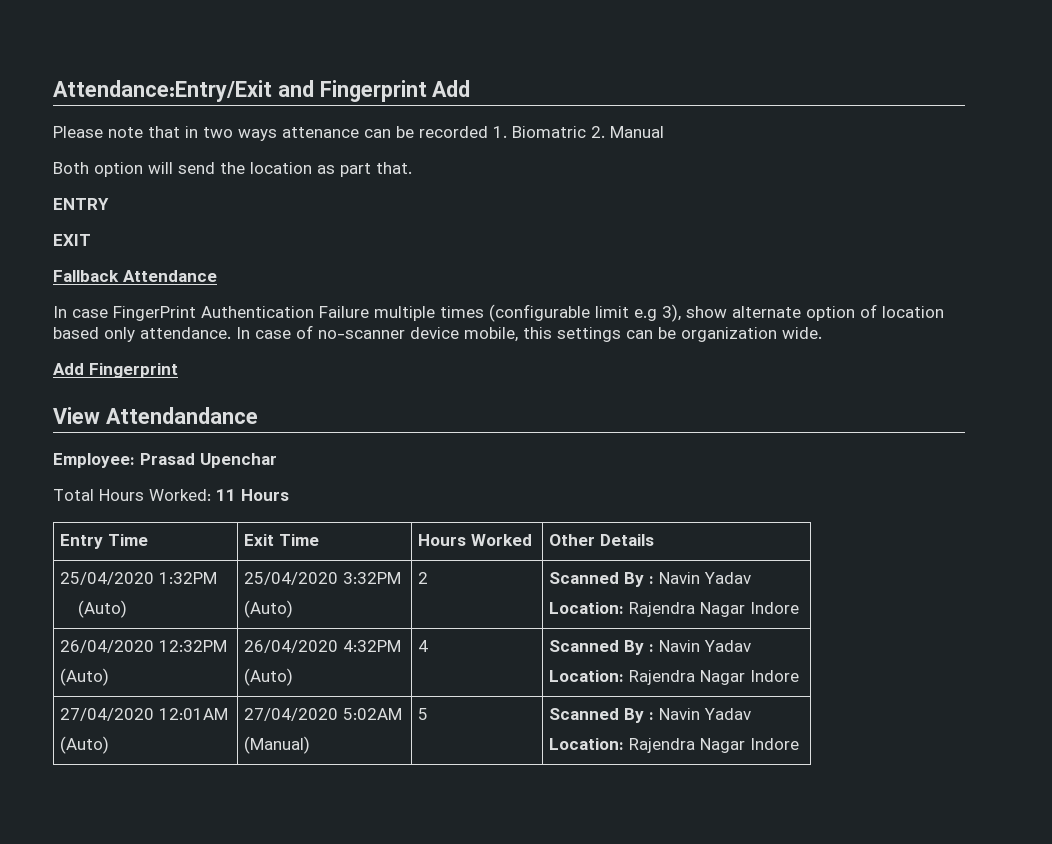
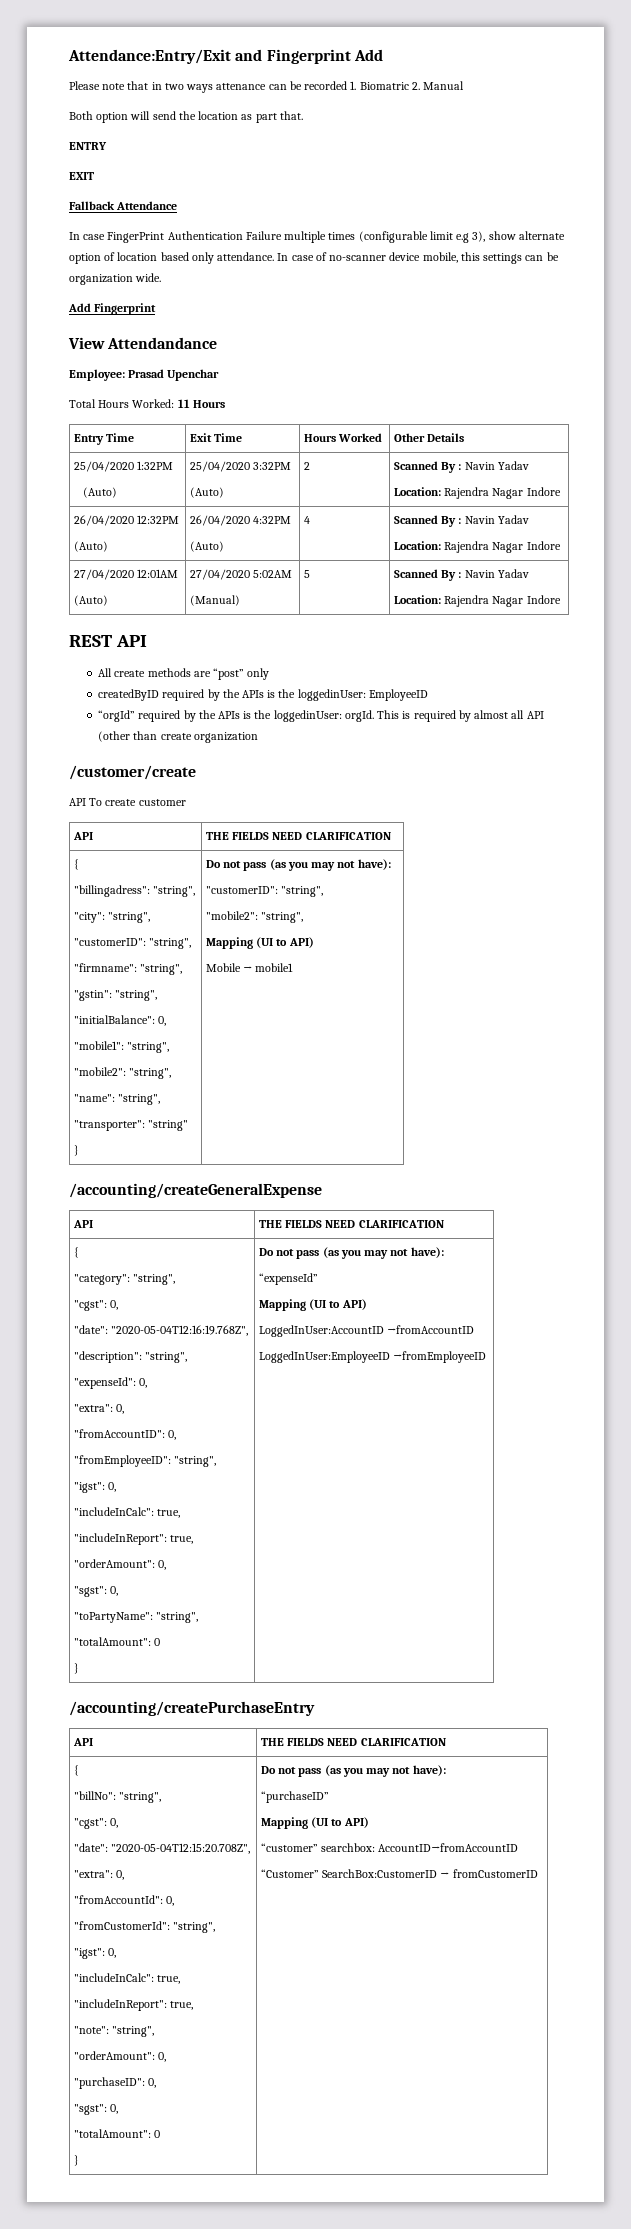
+ REST API
+ All create methods are “post” only
+ createdByID required by the APIs is the loggedinUser: EmployeeID
+ “orgId” required by the APIs is the loggedinUser: orgId. This is required by almost all API (other than create organization
+ /customer/create
+ API To create customer
+ API | THE FIELDS NEED CLARIFICATION
+ {
+ "billingadress": "string",
+ "city": "string",
+ "customerID": "string",
+ "firmname": "string",
+ "gstin": "string",
+ "initialBalance": 0,
+ "mobile1": "string",
+ "mobile2": "string",
+ "name": "string",
+ "transporter": "string"
+ } | Do not pass (as you may not have):
+ "customerID": "string",
+ "mobile2": "string",
+ Mapping (UI to API)
+ Mobile → mobile1
+ /accounting/createGeneralExpense
+ API | THE FIELDS NEED CLARIFICATION
+ {
+ "category": "string",
+ "cgst": 0,
+ "date": "2020-05-04T12:16:19.768Z",
+ "description": "string",
+ "expenseId": 0,
+ "extra": 0,
+ "fromAccountID": 0,
+ "fromEmployeeID": "string",
+ "igst": 0,
+ "includeInCalc": true,
+ "includeInReport": true,
+ "orderAmount": 0,
+ "sgst": 0,
+ "toPartyName": "string",
+ "totalAmount": 0
+ } | Do not pass (as you may not have):
+ “expenseId”
+ Mapping (UI to API)
+ LoggedInUser:AccountID →fromAccountID
+ LoggedInUser:EmployeeID →fromEmployeeID
+ /accounting/createPurchaseEntry
+ API | THE FIELDS NEED CLARIFICATION
+ {
+ "billNo": "string",
+ "cgst": 0,
+ "date": "2020-05-04T12:15:20.708Z",
+ "extra": 0,
+ "fromAccountId": 0,
+ "fromCustomerId": "string",
+ "igst": 0,
+ "includeInCalc": true,
+ "includeInReport": true,
+ "note": "string",
+ "orderAmount": 0,
+ "purchaseID": 0,
+ "sgst": 0,
+ "totalAmount": 0
+ } | Do not pass (as you may not have):
+ “purchaseID”
+ Mapping (UI to API)
+ “customer” searchbox: AccountID→fromAccountID
+ “Customer” SearchBox:CustomerID → fromCustomerID

